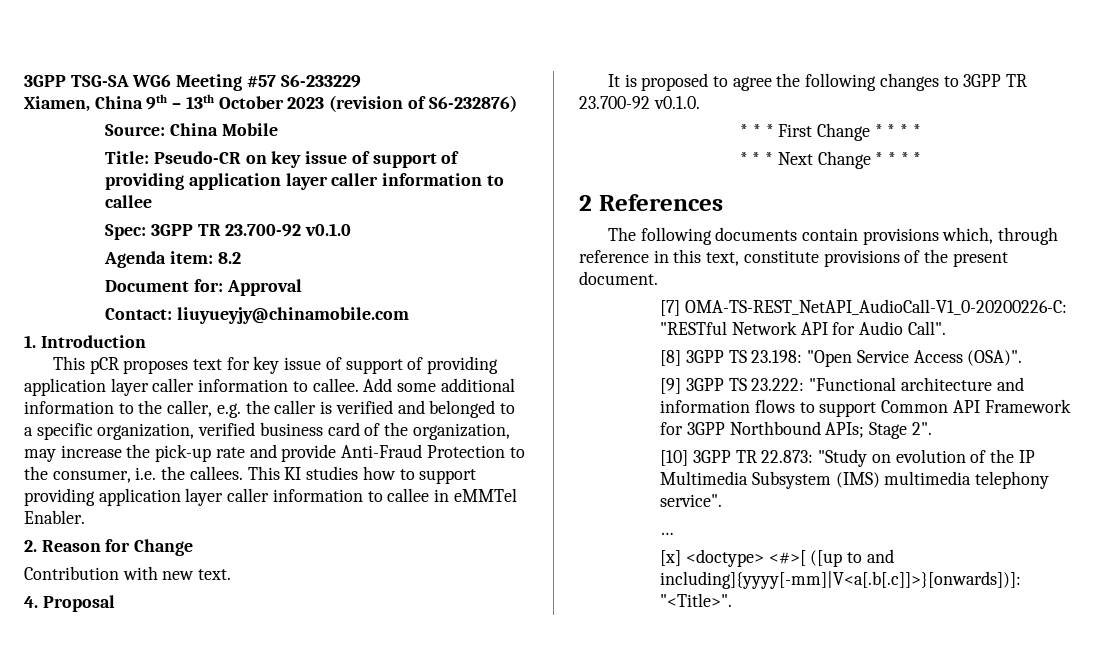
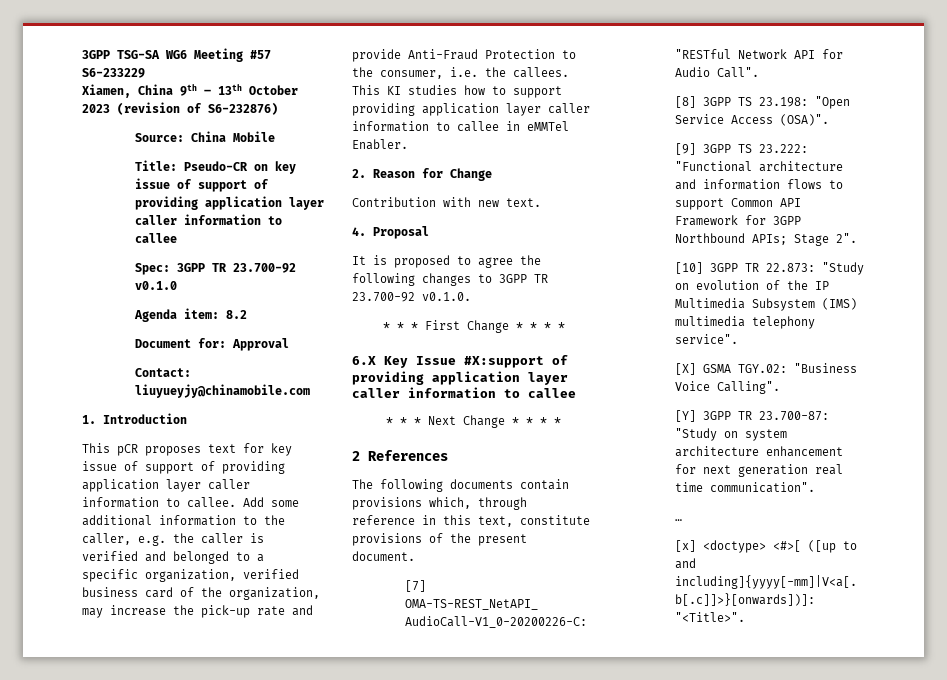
+ 6.X Key Issue #X:support of providing application layer caller information to callee
+ [X] GSMA TGY.02: "Business Voice Calling".
+ [Y] 3GPP TR 23.700-87: "Study on system architecture enhancement for next generation real time communication".

